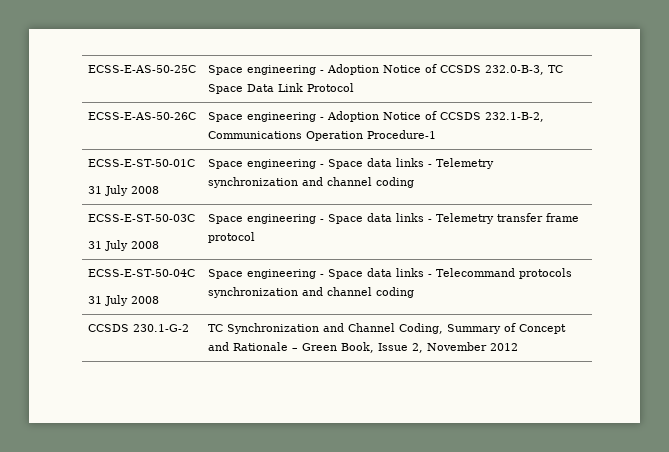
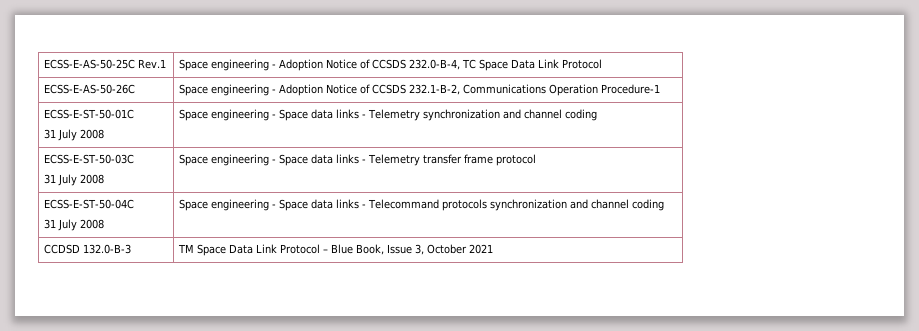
- ECSS-E-AS-50-25C | Space engineering - Adoption Notice of CCSDS 232.0-B-3, TC Space Data Link Protocol
+ ECSS-E-AS-50-25C Rev.1 | Space engineering - Adoption Notice of CCSDS 232.0-B-4, TC Space Data Link Protocol
- CCSDS 230.1-G-2 | TC Synchronization and Channel Coding, Summary of Concept and Rationale – Green Book, Issue 2, November 2012
+ CCDSD 132.0-B-3 | TM Space Data Link Protocol – Blue Book, Issue 3, October 2021

